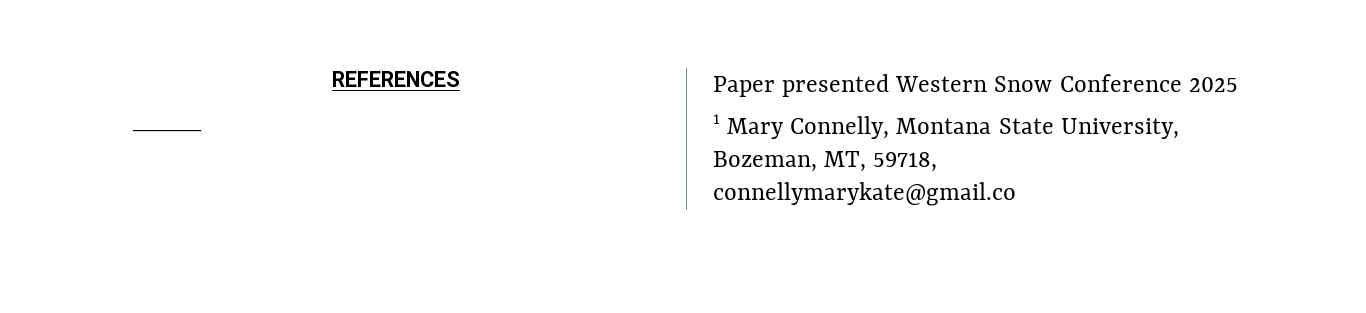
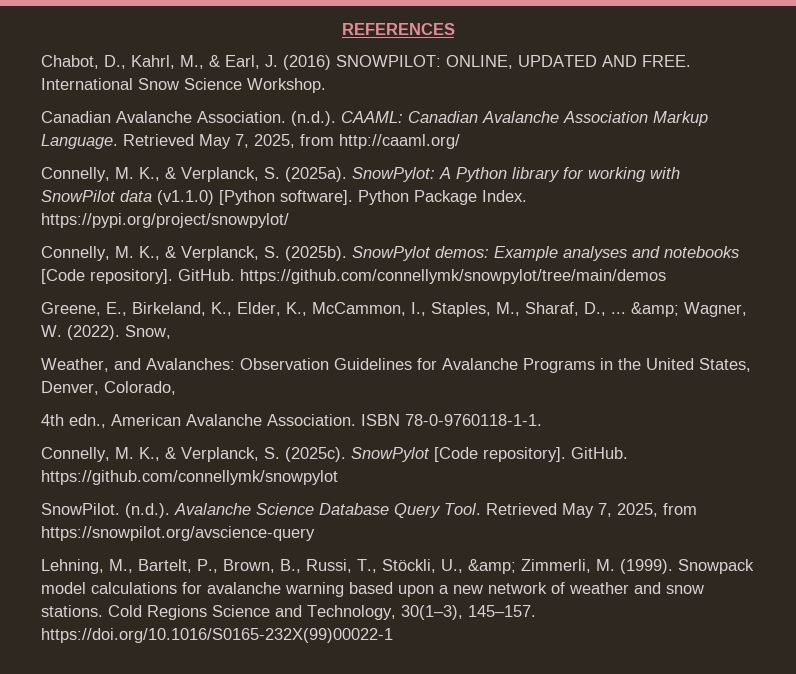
- ____
- Paper presented Western Snow Conference 2025
- 1 Mary Connelly, Montana State University, Bozeman, MT, 59718, connellymarykate@gmail.co
+ Chabot, D., Kahrl, M., & Earl, J. (2016) SNOWPILOT: ONLINE, UPDATED AND FREE. International Snow Science Workshop.
+ Canadian Avalanche Association. (n.d.). CAAML: Canadian Avalanche Association Markup Language. Retrieved May 7, 2025, from http://caaml.org/
+ Connelly, M. K., & Verplanck, S. (2025a). SnowPylot: A Python library for working with SnowPilot data (v1.1.0) [Python software]. Python Package Index. https://pypi.org/project/snowpylot/
+ Connelly, M. K., & Verplanck, S. (2025b). SnowPylot demos: Example analyses and notebooks [Code repository]. GitHub. https://github.com/connellymk/snowpylot/tree/main/demos
+ Greene, E., Birkeland, K., Elder, K., McCammon, I., Staples, M., Sharaf, D., ... &amp; Wagner, W. (2022). Snow,
+ Weather, and Avalanches: Observation Guidelines for Avalanche Programs in the United States, Denver, Colorado,
+ 4th edn., American Avalanche Association. ISBN 78-0-9760118-1-1.
+ Connelly, M. K., & Verplanck, S. (2025c). SnowPylot [Code repository]. GitHub. https://github.com/connellymk/snowpylot
+ SnowPilot. (n.d.). Avalanche Science Database Query Tool. Retrieved May 7, 2025, from https://snowpilot.org/avscience-query
+ Lehning, M., Bartelt, P., Brown, B., Russi, T., Stöckli, U., &amp; Zimmerli, M. (1999). Snowpack model calculations for avalanche warning based upon a new network of weather and snow stations. Cold Regions Science and Technology, 30(1–3), 145–157. https://doi.org/10.1016/S0165-232X(99)00022-1

